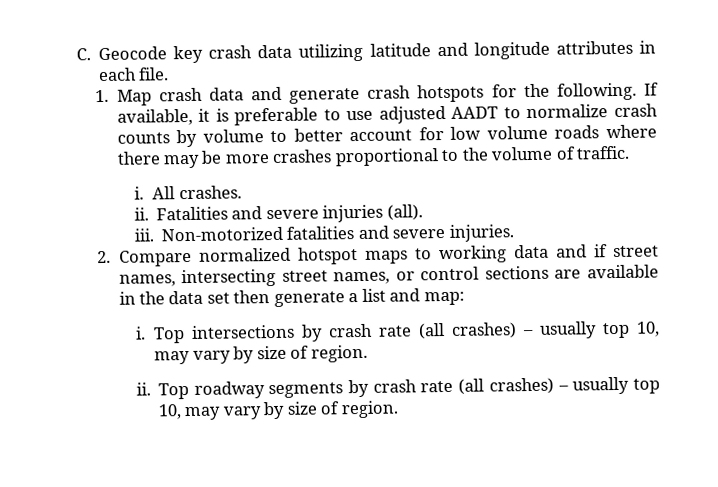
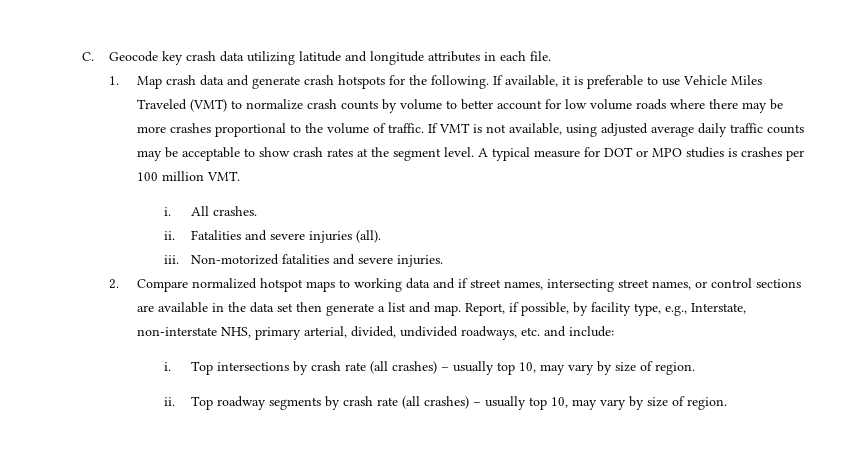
- If available, it is preferable to use adjusted AADT to normalize crash counts by volume to better account for low volume roads where there may be more crashes proportional to the volume of traffic.
+ If available, it is preferable to use Vehicle Miles Traveled (VMT) to normalize crash counts by volume to better account for low volume roads where there may be more crashes proportional to the volume of traffic. If VMT is not available, using adjusted average daily traffic counts may be acceptable to show crash rates at the segment level. A typical measure for DOT or MPO studies is crashes per 100 million VMT.
- 2. Compare normalized hotspot maps to working data and if street names, intersecting street names, or control sections are available in the data set then generate a list and map:
+ 2. Compare normalized hotspot maps to working data and if street names, intersecting street names, or control sections are available in the data set then generate a list and map. Report, if possible, by facility type, e.g., Interstate, non-interstate NHS, primary arterial, divided, undivided roadways, etc. and include:

